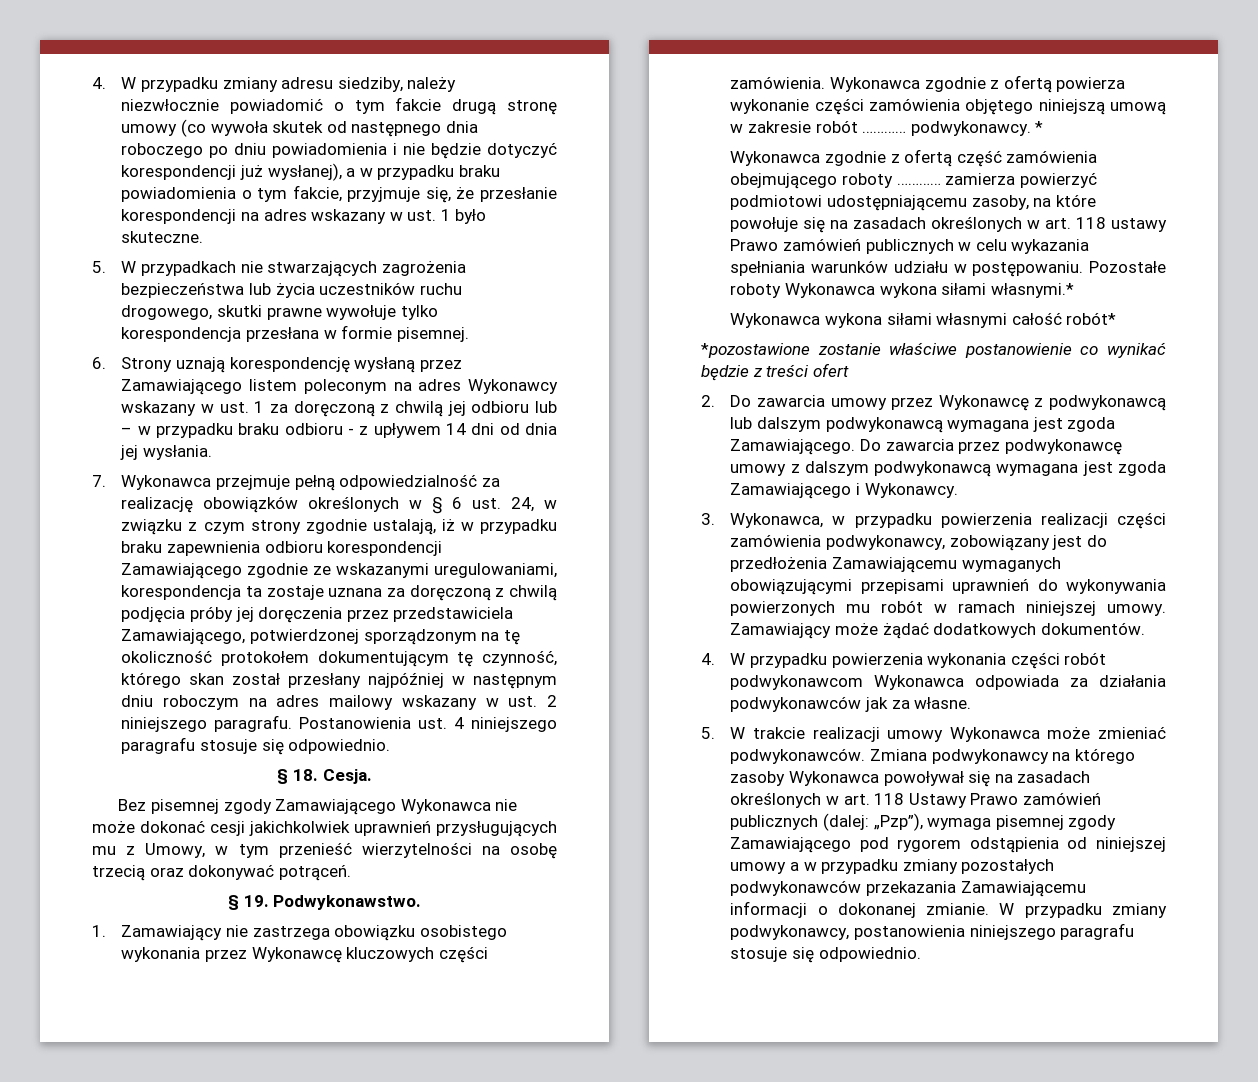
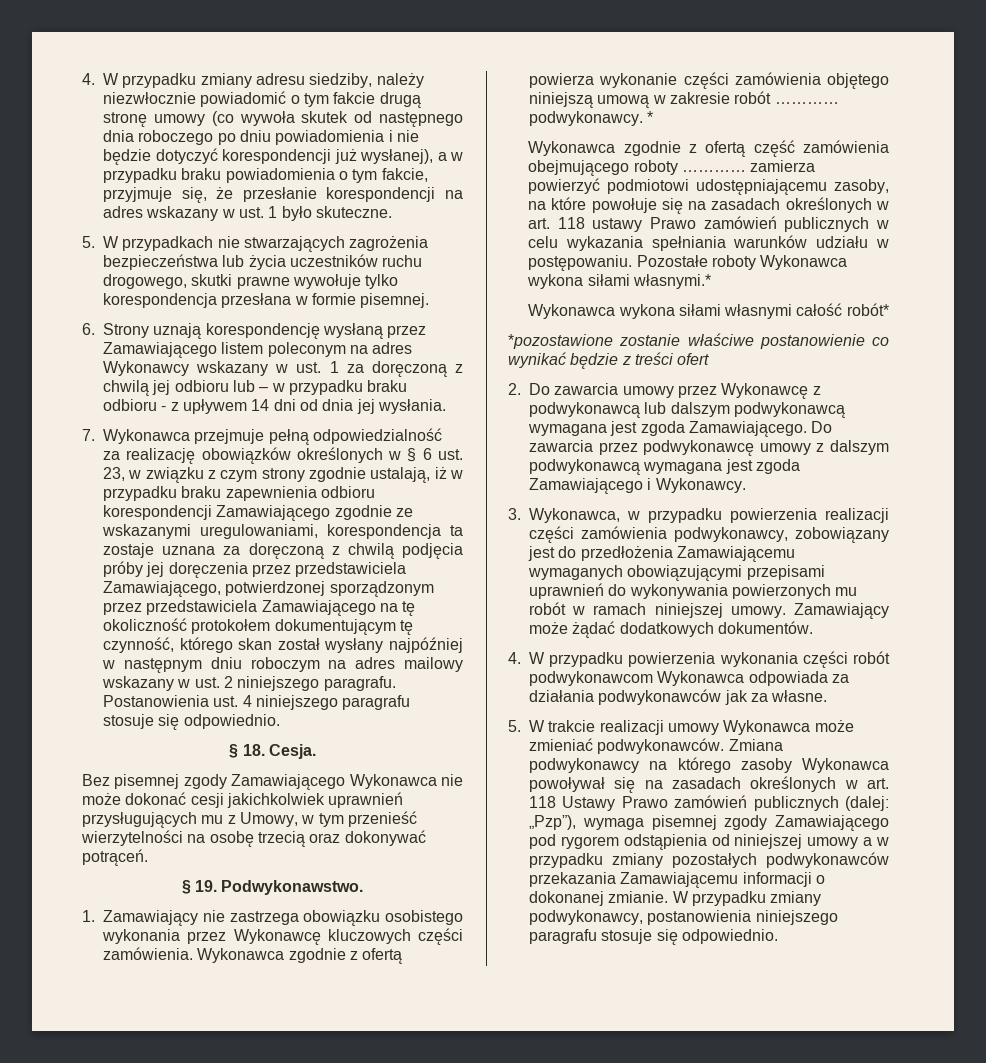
- 7. Wykonawca przejmuje pełną odpowiedzialność za realizację obowiązków określonych w § 6 ust. 24, w związku z czym strony zgodnie ustalają, iż w przypadku braku zapewnienia odbioru korespondencji Zamawiającego zgodnie ze wskazanymi uregulowaniami, korespondencja ta zostaje uznana za doręczoną z chwilą podjęcia próby jej doręczenia przez przedstawiciela Zamawiającego, potwierdzonej sporządzonym na tę okoliczność protokołem dokumentującym tę czynność, którego skan został przesłany najpóźniej w następnym dniu roboczym na adres mailowy wskazany w ust. 2 niniejszego paragrafu.
+ 7. Wykonawca przejmuje pełną odpowiedzialność za realizację obowiązków określonych w § 6 ust. 23, w związku z czym strony zgodnie ustalają, iż w przypadku braku zapewnienia odbioru korespondencji Zamawiającego zgodnie ze wskazanymi uregulowaniami, korespondencja ta zostaje uznana za doręczoną z chwilą podjęcia próby jej doręczenia przez przedstawiciela Zamawiającego, potwierdzonej sporządzonym przez przedstawiciela Zamawiającego na tę okoliczność protokołem dokumentującym tę czynność, którego skan został wysłany najpóźniej w następnym dniu roboczym na adres mailowy wskazany w ust. 2 niniejszego paragrafu.

